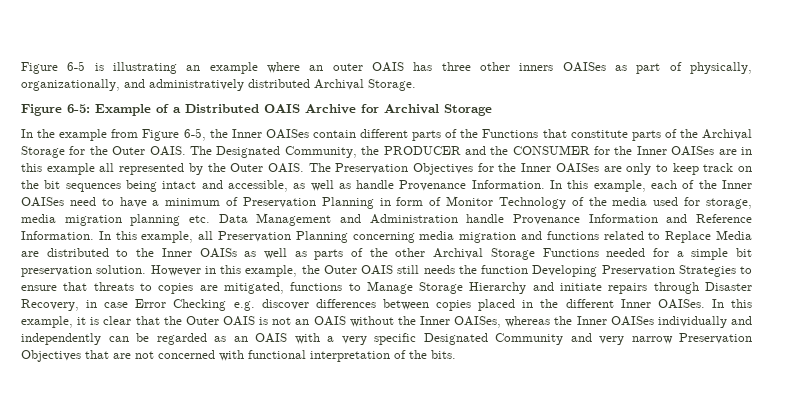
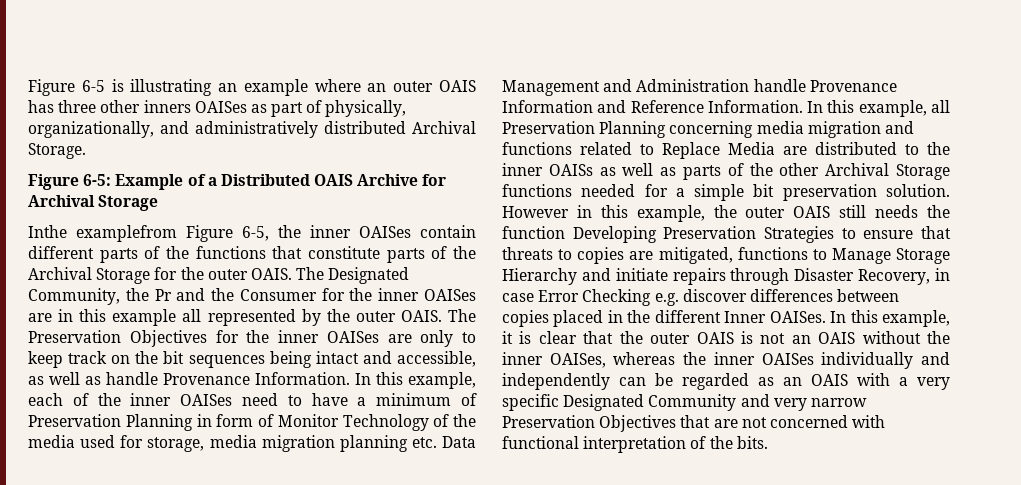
- In the example from Figure 6-5, the Inner OAISes contain different parts of the Functions that constitute parts of the Archival Storage for the Outer OAIS.
+ Inthe examplefrom Figure 6-5, the inner OAISes contain different parts of the functions that constitute parts of the Archival Storage for the outer OAIS.
- The Designated Community, the PRODUCER and the CONSUMER for the Inner OAISes are in this example all represented by the Outer OAIS.
+ The Designated Community, the Pr and the Consumer for the inner OAISes are in this example all represented by the outer OAIS.
- The Preservation Objectives for the Inner OAISes are only to keep track on the bit sequences being intact and accessible, as well as handle Provenance Information.
+ The Preservation Objectives for the inner OAISes are only to keep track on the bit sequences being intact and accessible, as well as handle Provenance Information.
- In this example, each of the Inner OAISes need to have a minimum of Preservation Planning in form of Monitor Technology of the media used for storage, media migration planning etc. Data Management and Administration handle Provenance Information and Reference Information.
+ In this example, each of the inner OAISes need to have a minimum of Preservation Planning in form of Monitor Technology of the media used for storage, media migration planning etc. Data Management and Administration handle Provenance Information and Reference Information.
- In this example, all Preservation Planning concerning media migration and functions related to Replace Media are distributed to the Inner OAISs as well as parts of the other Archival Storage Functions needed for a simple bit preservation solution.
+ In this example, all Preservation Planning concerning media migration and functions related to Replace Media are distributed to the inner OAISs as well as parts of the other Archival Storage functions needed for a simple bit preservation solution.
- However in this example, the Outer OAIS still needs the function Developing Preservation Strategies to ensure that threats to copies are mitigated, functions to Manage Storage Hierarchy and initiate repairs through Disaster Recovery, in case Error Checking e.g. discover differences between copies placed in the different Inner OAISes.
+ However in this example, the outer OAIS still needs the function Developing Preservation Strategies to ensure that threats to copies are mitigated, functions to Manage Storage Hierarchy and initiate repairs through Disaster Recovery, in case Error Checking e.g. discover differences between copies placed in the different Inner OAISes.
- In this example, it is clear that the Outer OAIS is not an OAIS without the Inner OAISes, whereas the Inner OAISes individually and independently can be regarded as an OAIS with a very specific Designated Community and very narrow Preservation Objectives that are not concerned with functional interpretation of the bits.
+ In this example, it is clear that the outer OAIS is not an OAIS without the inner OAISes, whereas the inner OAISes individually and independently can be regarded as an OAIS with a very specific Designated Community and very narrow Preservation Objectives that are not concerned with functional interpretation of the bits.

